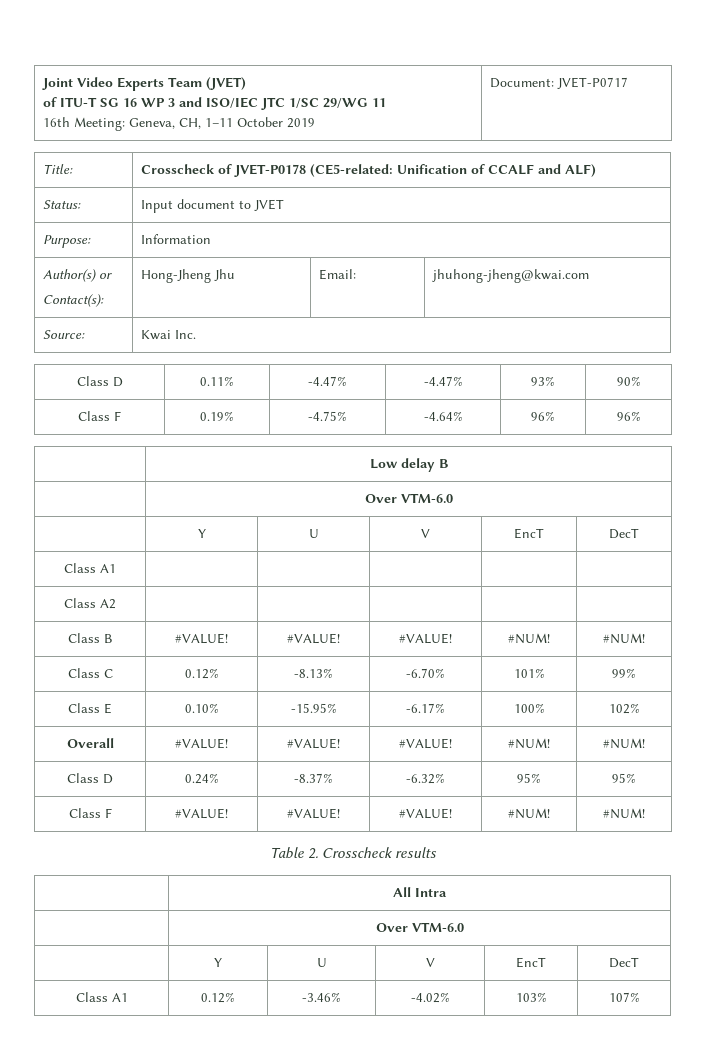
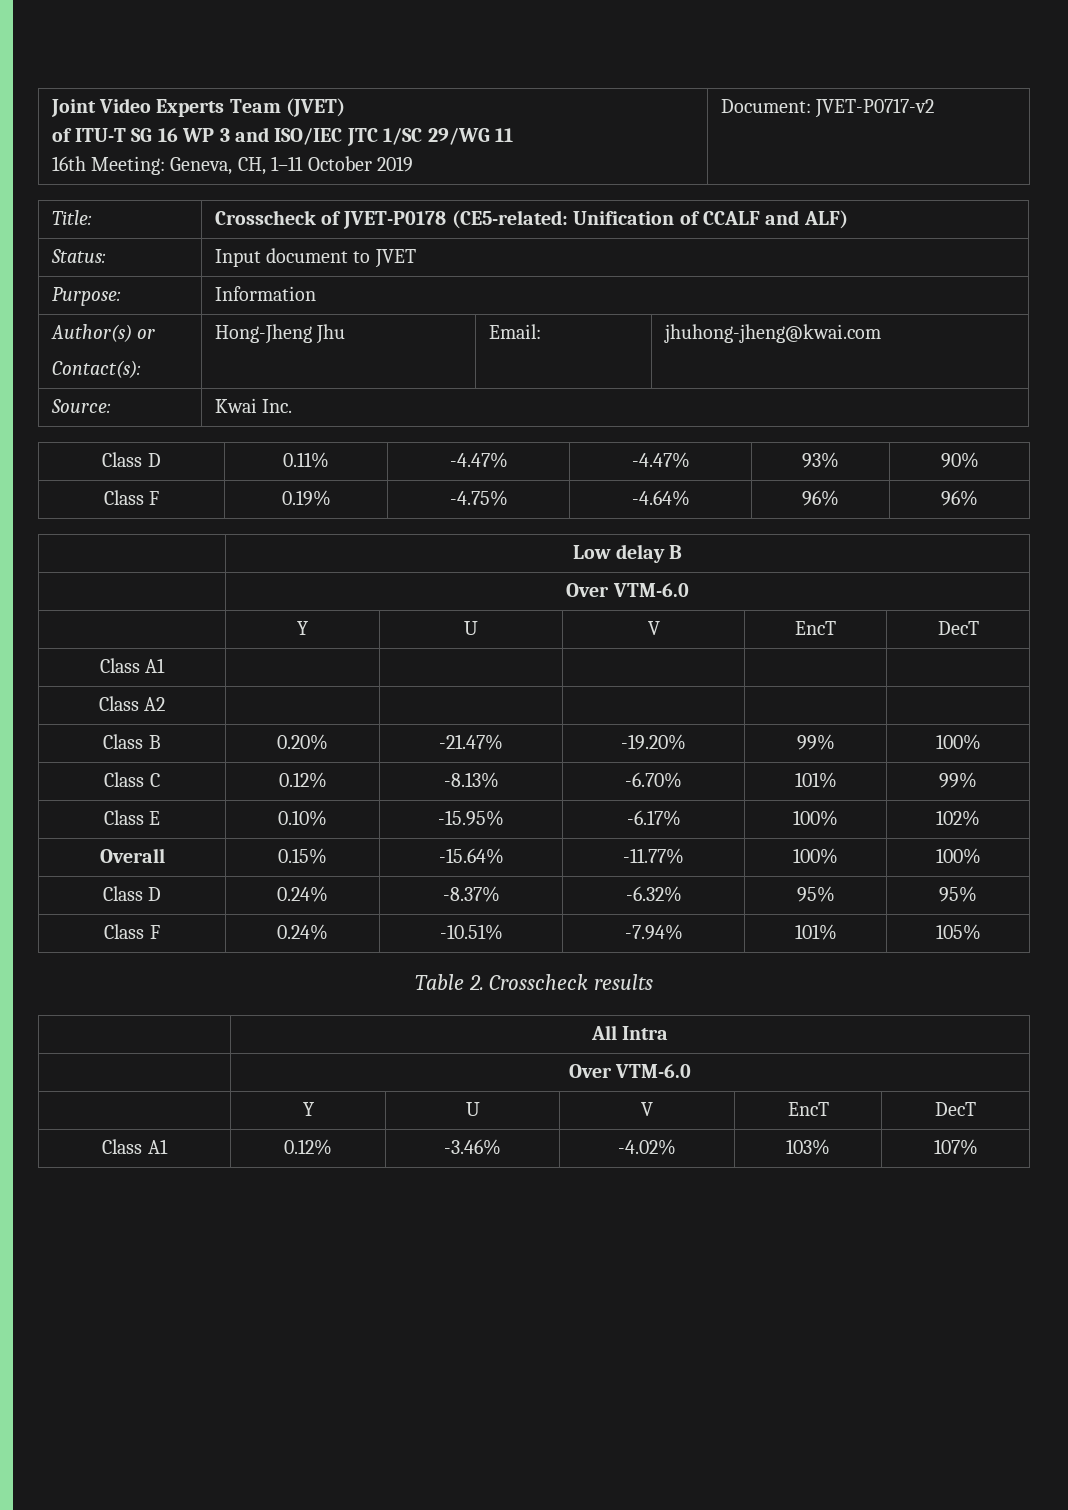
  Joint Video Experts Team (JVET)
  of ITU-T SG 16 WP 3 and ISO/IEC JTC 1/SC 29/WG 11
- 16th Meeting: Geneva, CH, 1–11 October 2019 | Document: JVET-P0717
+ 16th Meeting: Geneva, CH, 1–11 October 2019 | Document: JVET-P0717-v2
- Class B | #VALUE! | #VALUE! | #VALUE! | #NUM! | #NUM!
+ Class B | 0.20% | -21.47% | -19.20% | 99% | 100%
- Overall | #VALUE! | #VALUE! | #VALUE! | #NUM! | #NUM!
+ Overall | 0.15% | -15.64% | -11.77% | 100% | 100%
- Class F | #VALUE! | #VALUE! | #VALUE! | #NUM! | #NUM!
+ Class F | 0.24% | -10.51% | -7.94% | 101% | 105%

